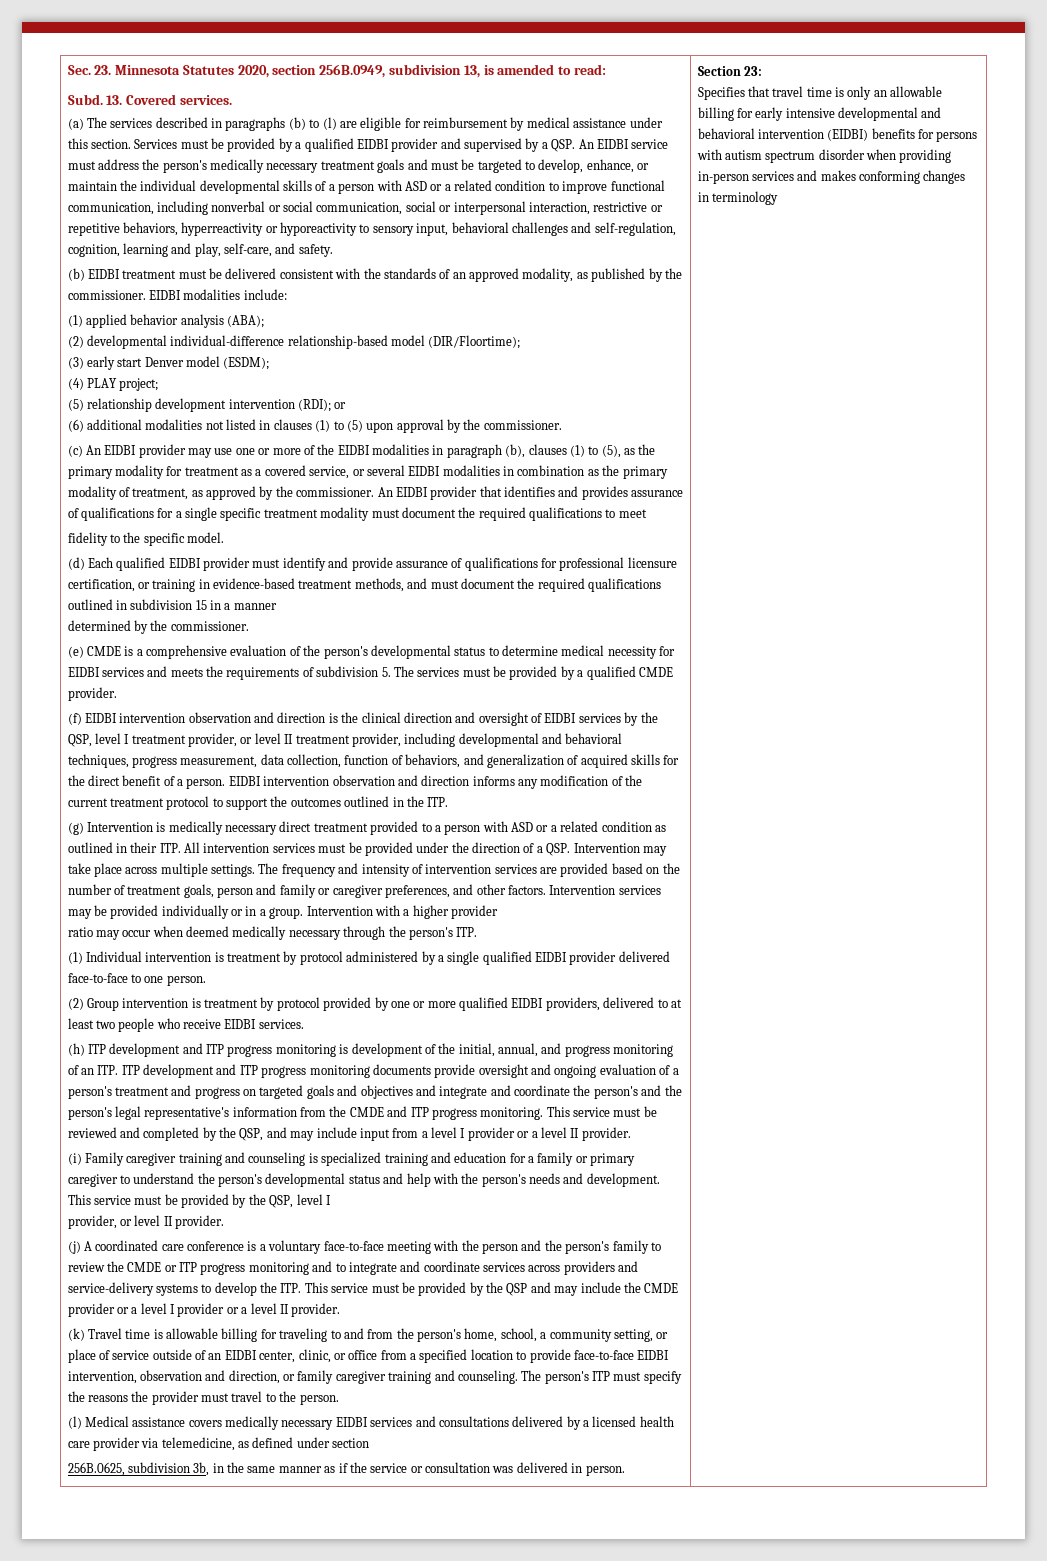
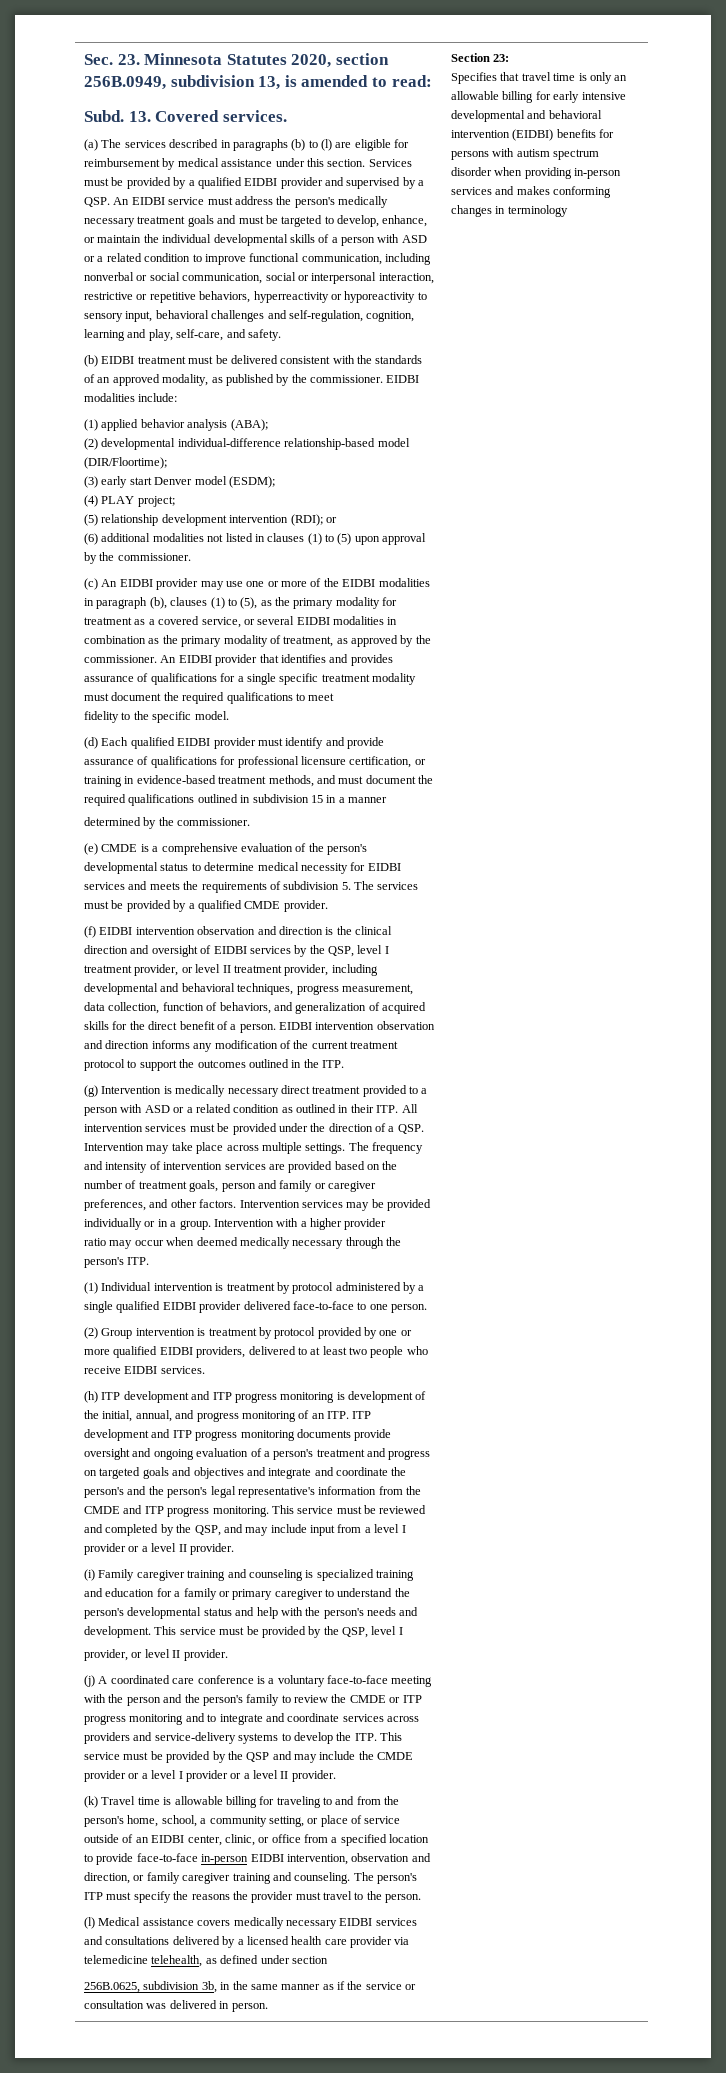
- (k) Travel time is allowable billing for traveling to and from the person's home, school, a community setting, or place of service outside of an EIDBI center, clinic, or office from a specified location to provide face-to-face EIDBI intervention, observation and direction, or family caregiver training and counseling.
+ (k) Travel time is allowable billing for traveling to and from the person's home, school, a community setting, or place of service outside of an EIDBI center, clinic, or office from a specified location to provide face-to-face in-person EIDBI intervention, observation and direction, or family caregiver training and counseling.
- (l) Medical assistance covers medically necessary EIDBI services and consultations delivered by a licensed health care provider via telemedicine, as defined under section
+ (l) Medical assistance covers medically necessary EIDBI services and consultations delivered by a licensed health care provider via telemedicine telehealth, as defined under section

